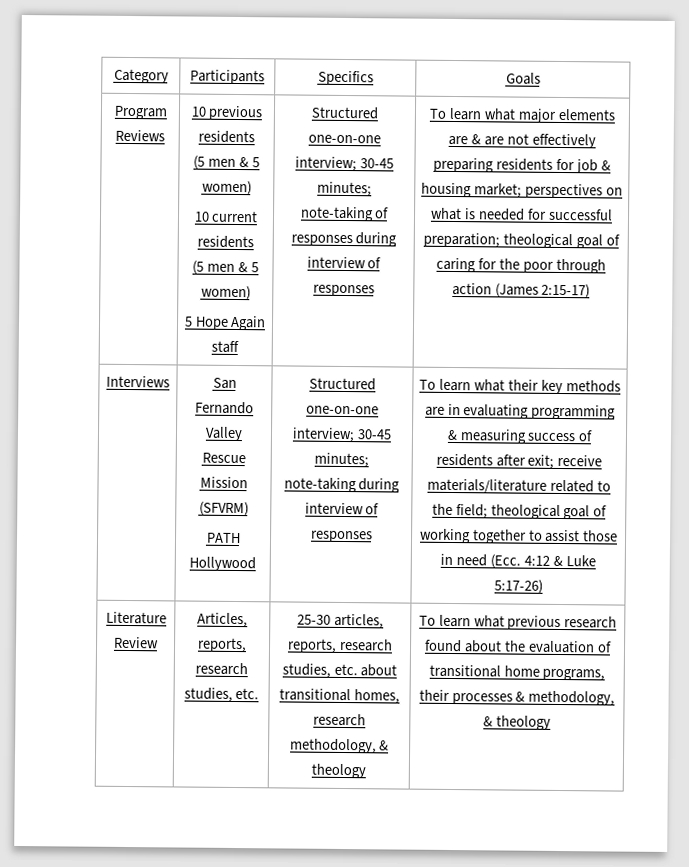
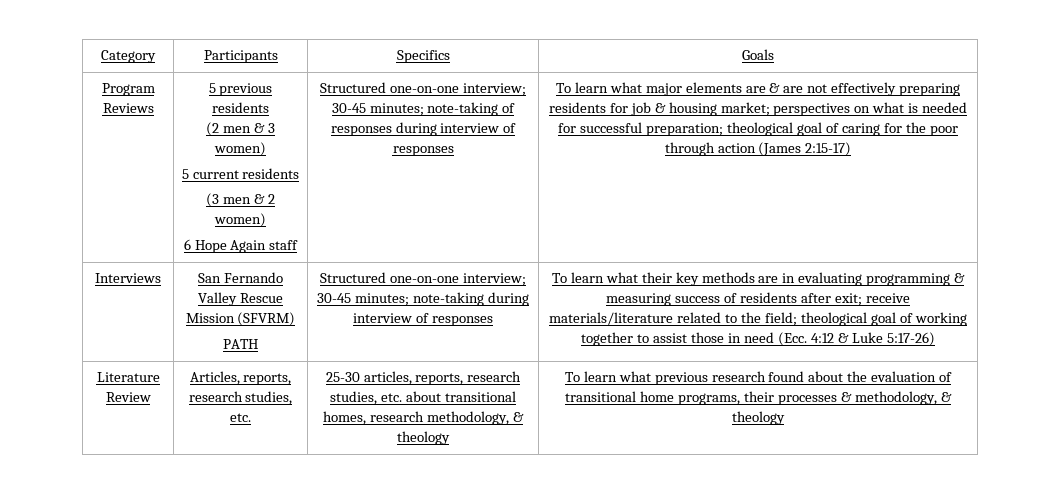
- 10 previous residents
- (5 men & 5 women)
- 10 current residents
- (5 men & 5 women)
- 5 Hope Again staff
+ 5 previous residents
+ (2 men & 3 women)
+ 5 current residents
+ (3 men & 2 women)
+ 6 Hope Again staff
- PATH Hollywood
+ PATH

